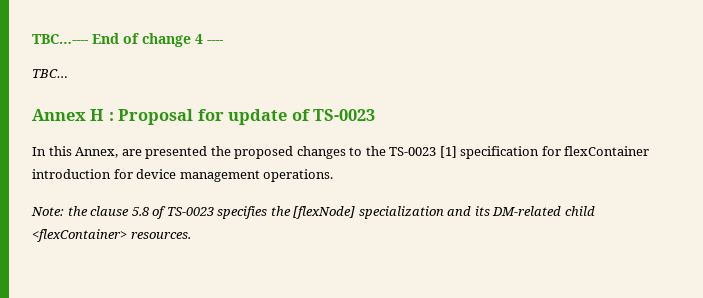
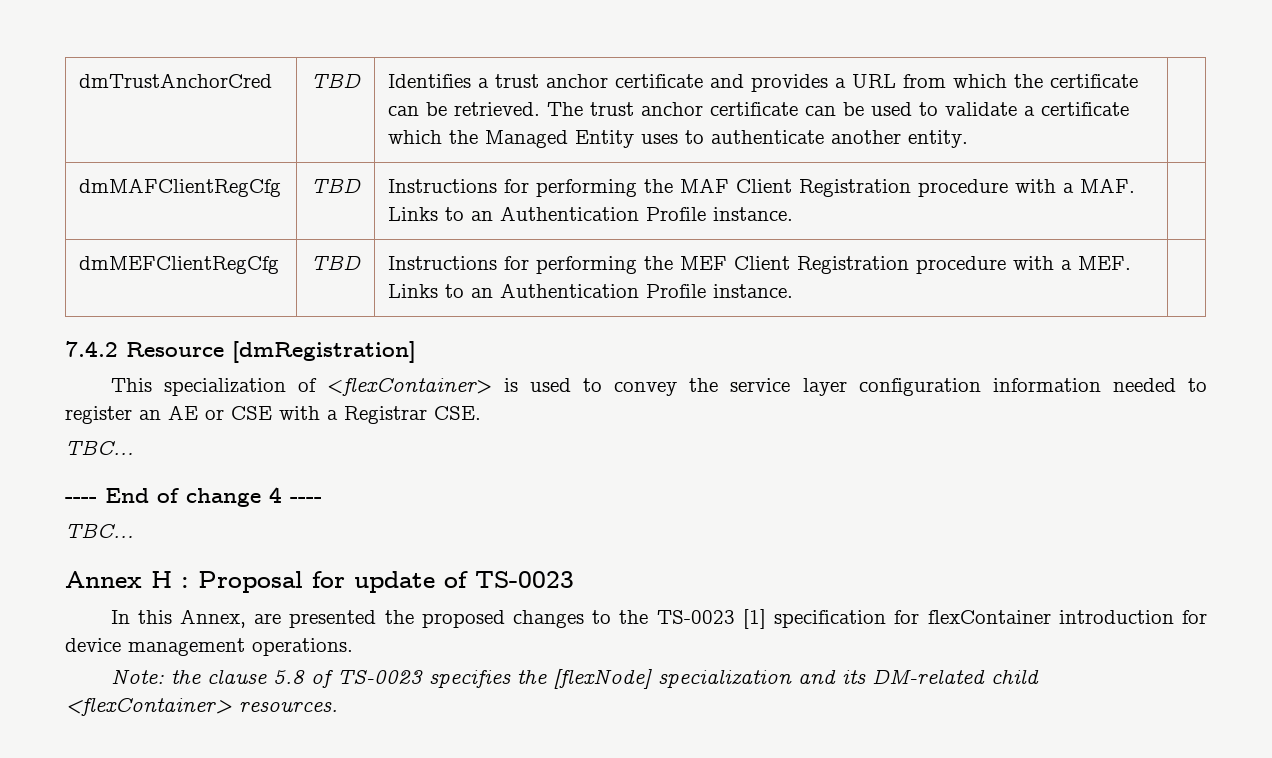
- TBC…---- End of change 4 ----
+ dmTrustAnchorCred | TBD | Identifies a trust anchor certificate and provides a URL from which the certificate can be retrieved. The trust anchor certificate can be used to validate a certificate which the Managed Entity uses to authenticate another entity. |
+ dmMAFClientRegCfg | TBD | Instructions for performing the MAF Client Registration procedure with a MAF. Links to an Authentication Profile instance. |
+ dmMEFClientRegCfg | TBD | Instructions for performing the MEF Client Registration procedure with a MEF. Links to an Authentication Profile instance. |
+ 7.4.2 Resource [dmRegistration]
+ This specialization of <flexContainer> is used to convey the service layer configuration information needed to register an AE or CSE with a Registrar CSE.
+ TBC…
+ ---- End of change 4 ----

